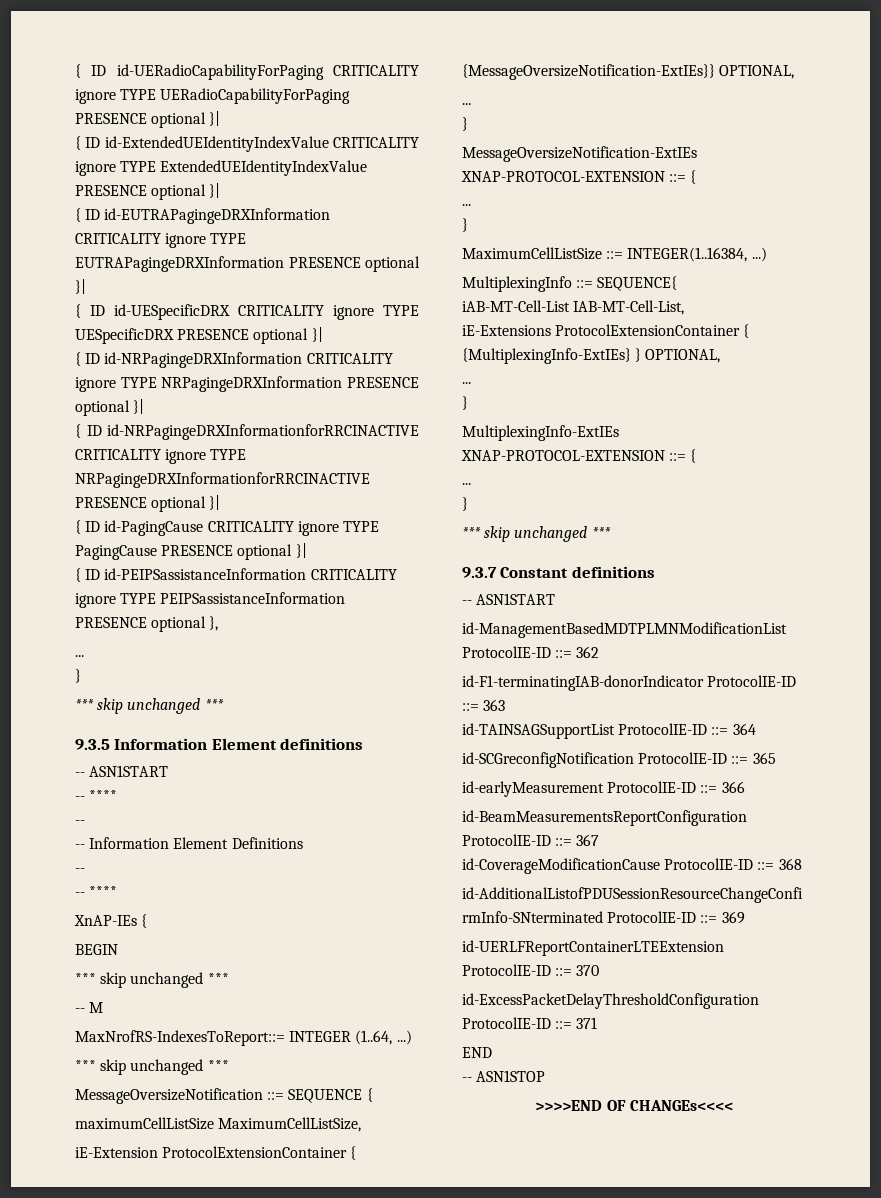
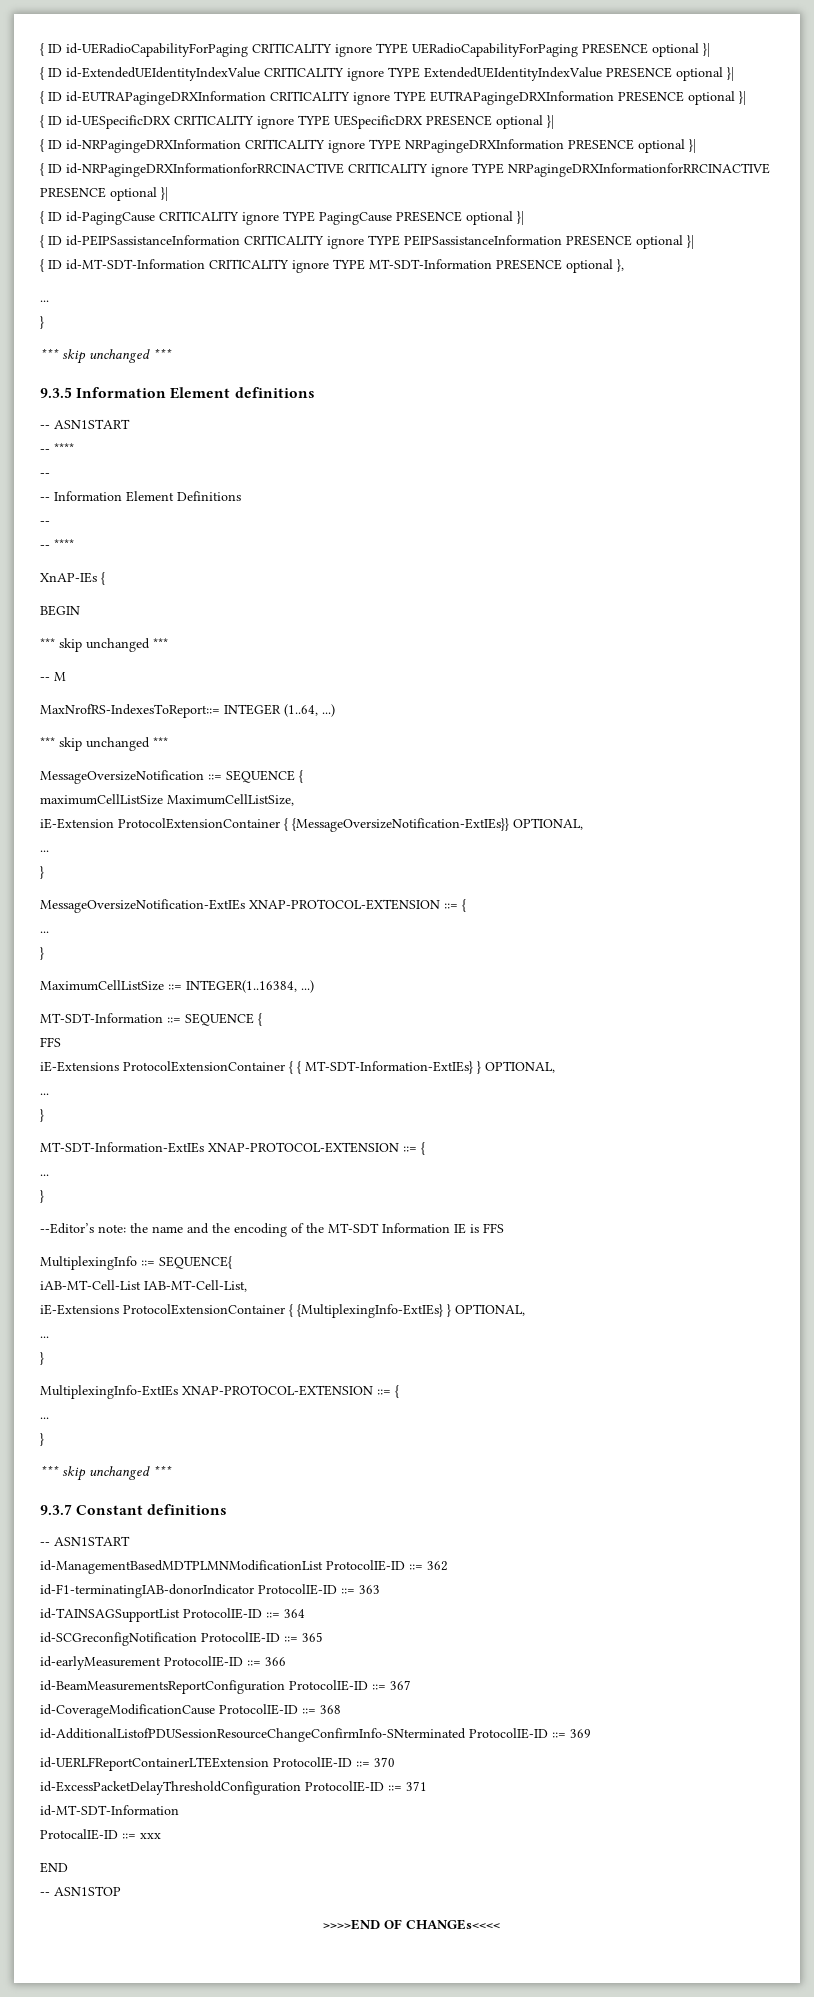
- { ID id-PEIPSassistanceInformation CRITICALITY ignore TYPE PEIPSassistanceInformation PRESENCE optional },
+ { ID id-PEIPSassistanceInformation CRITICALITY ignore TYPE PEIPSassistanceInformation PRESENCE optional }|
+ { ID id-MT-SDT-Information CRITICALITY ignore TYPE MT-SDT-Information PRESENCE optional },
+ MT-SDT-Information ::= SEQUENCE {
+ FFS
+ iE-Extensions ProtocolExtensionContainer { { MT-SDT-Information-ExtIEs} } OPTIONAL,
+ ...
+ }
+ MT-SDT-Information-ExtIEs XNAP-PROTOCOL-EXTENSION ::= {
+ ...
+ }
+ --Editor’s note: the name and the encoding of the MT-SDT Information IE is FFS
  id-ExcessPacketDelayThresholdConfiguration ProtocolIE-ID ::= 371
+ id-MT-SDT-Information
+ ProtocalIE-ID ::= xxx

